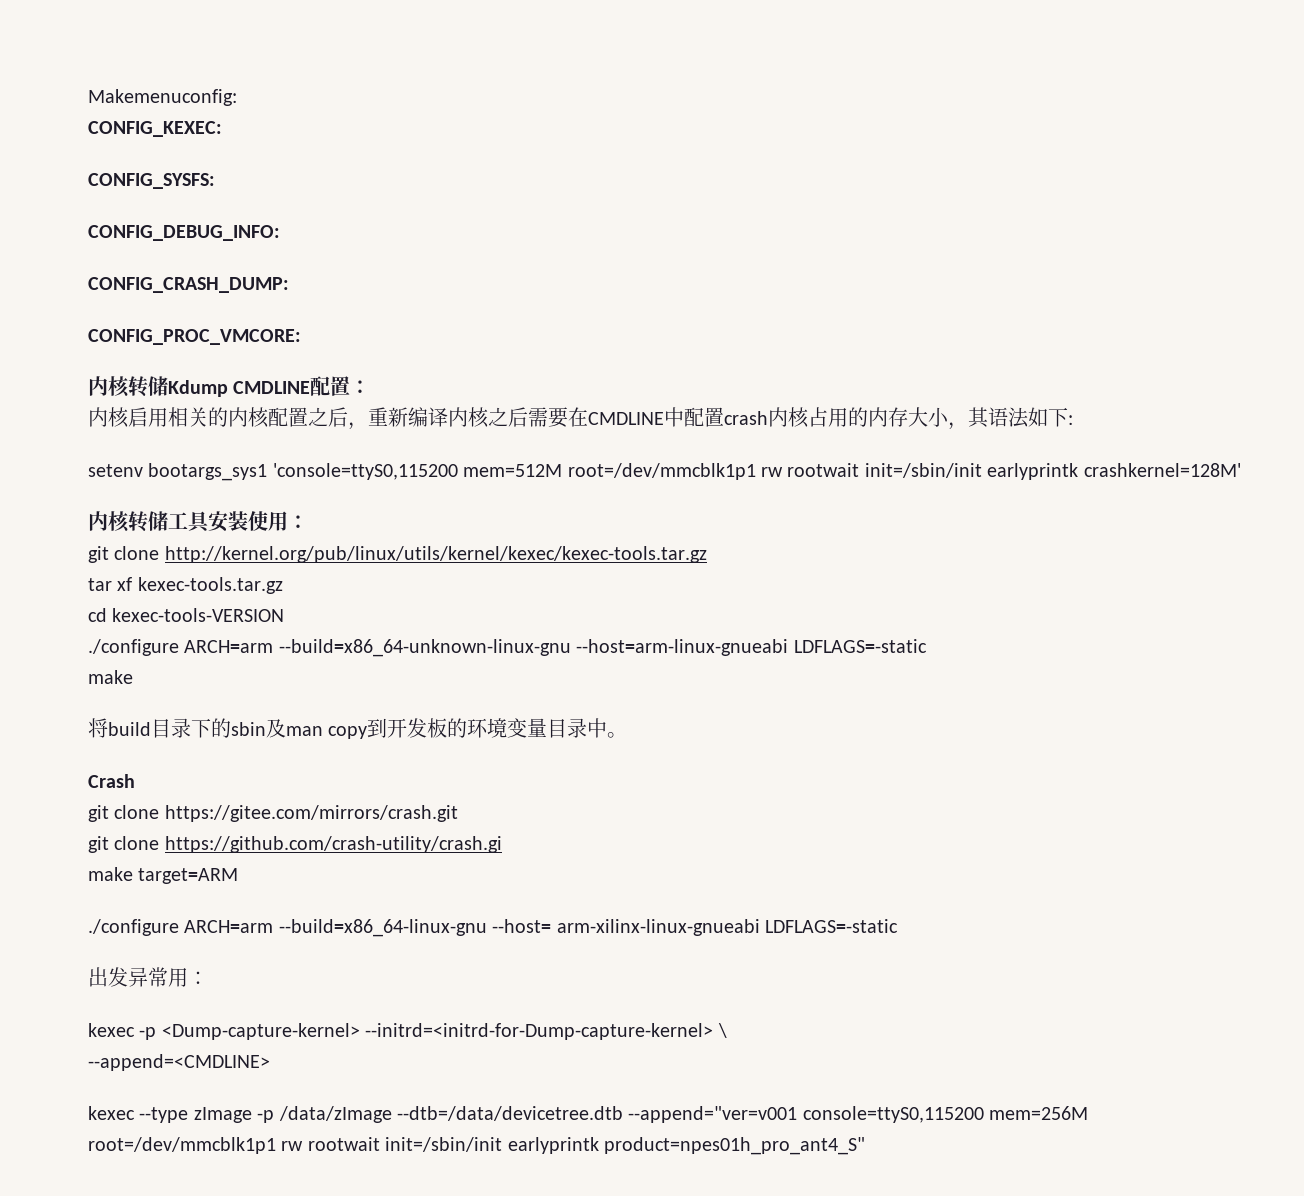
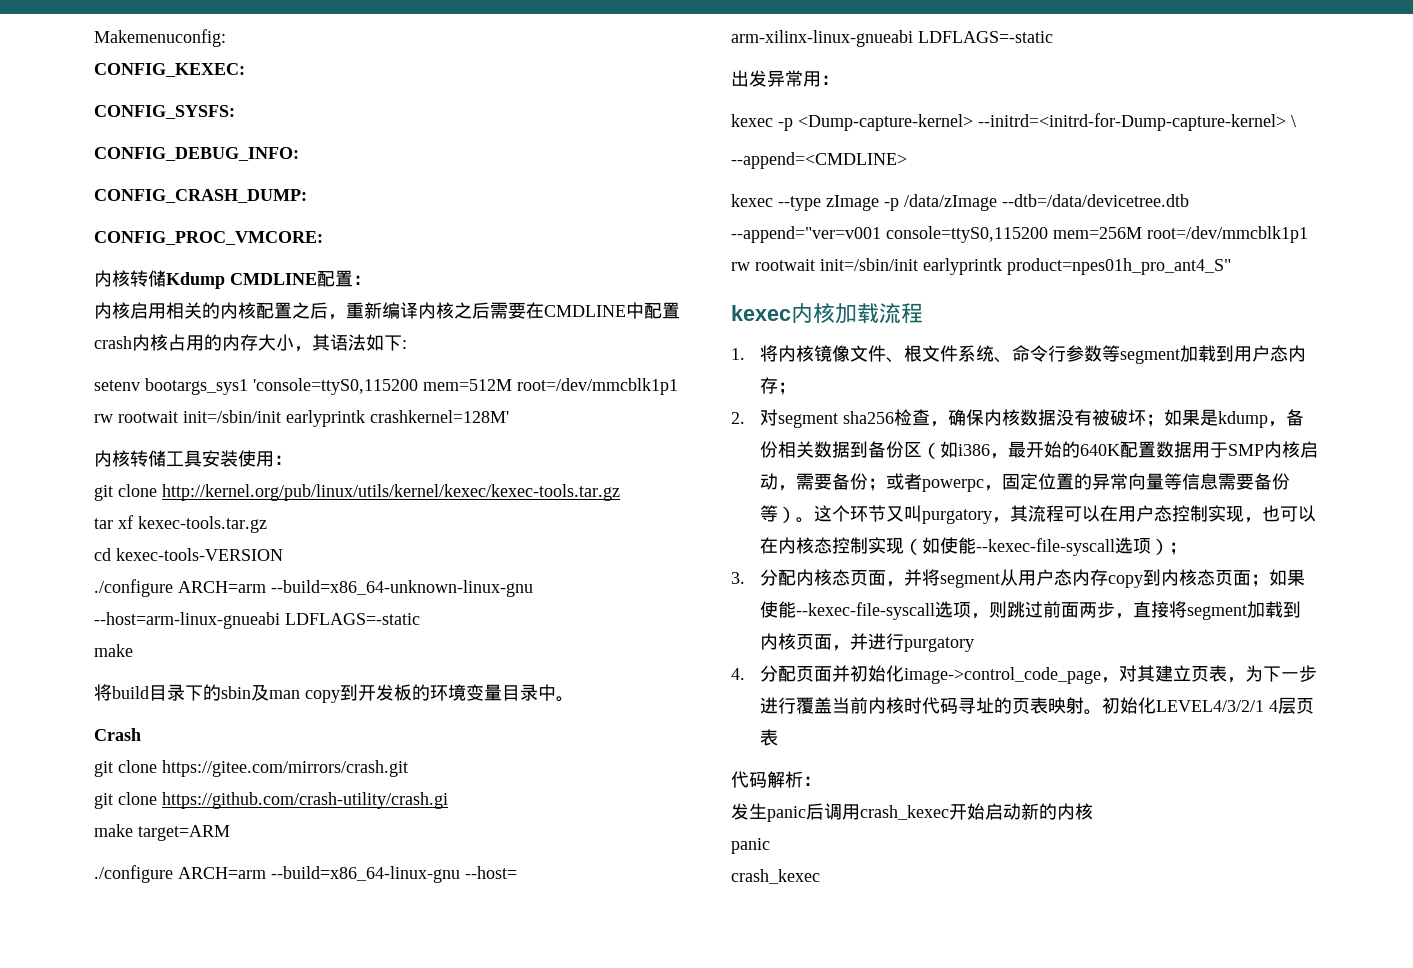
+ kexec内核加载流程
+ 1.将内核镜像文件、根文件系统、命令行参数等segment加载到用户态内存；
+ 2.对segment sha256检查，确保内核数据没有被破坏；如果是kdump，备份相关数据到备份区（如i386，最开始的640K配置数据用于SMP内核启动，需要备份；或者powerpc，固定位置的异常向量等信息需要备份等）。这个环节又叫purgatory，其流程可以在用户态控制实现，也可以在内核态控制实现（如使能--kexec-file-syscall选项）；
+ 3.分配内核态页面，并将segment从用户态内存copy到内核态页面；如果使能--kexec-file-syscall选项，则跳过前面两步，直接将segment加载到内核页面，并进行purgatory
+ 4.分配页面并初始化image->control_code_page，对其建立页表，为下一步进行覆盖当前内核时代码寻址的页表映射。初始化LEVEL4/3/2/1 4层页表
+ 代码解析：
+ 发生panic后调用crash_kexec开始启动新的内核
+ panic
+ crash_kexec

